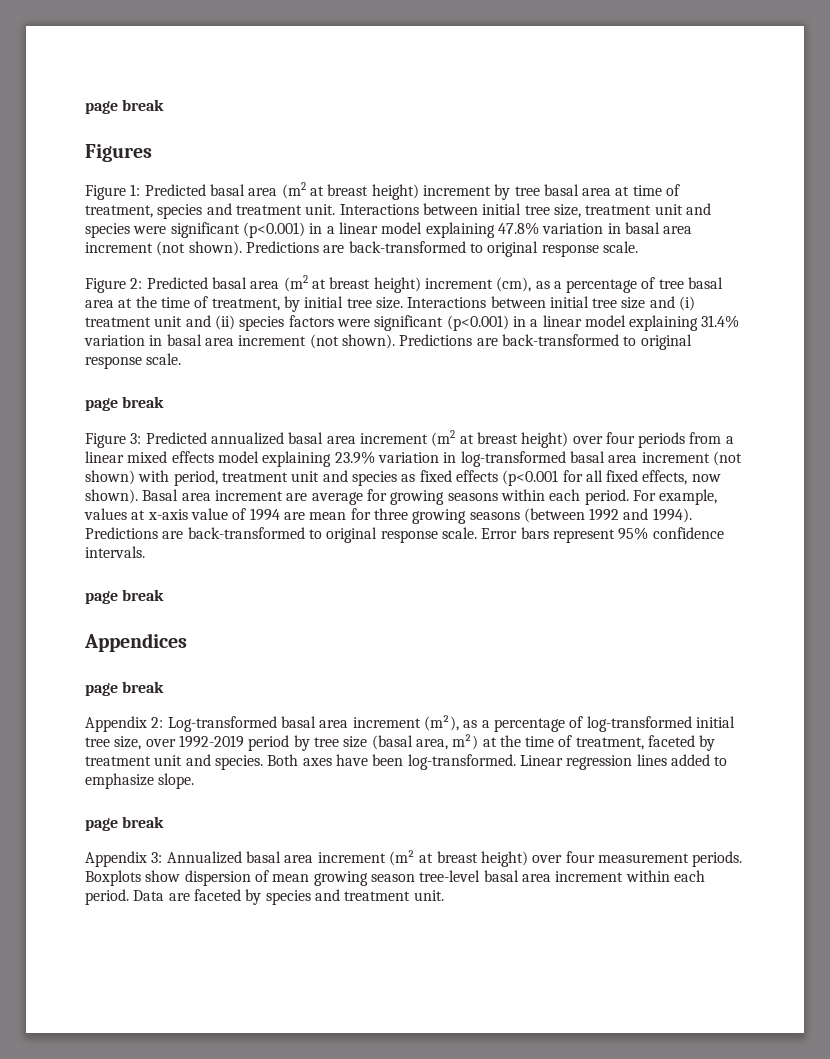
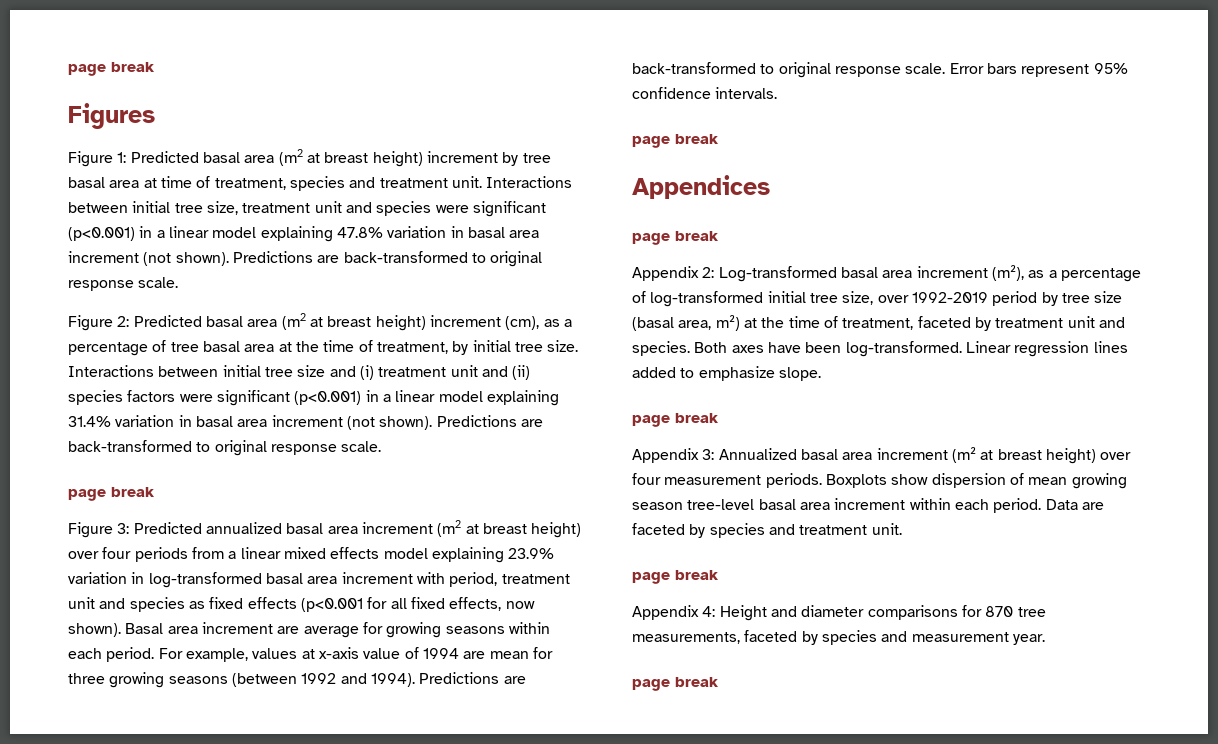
- Figure 3: Predicted annualized basal area increment (m2 at breast height) over four periods from a linear mixed effects model explaining 23.9% variation in log-transformed basal area increment (not shown) with period, treatment unit and species as fixed effects (p<0.001 for all fixed effects, now shown).
+ Figure 3: Predicted annualized basal area increment (m2 at breast height) over four periods from a linear mixed effects model explaining 23.9% variation in log-transformed basal area increment with period, treatment unit and species as fixed effects (p<0.001 for all fixed effects, now shown).
  Data are faceted by species and treatment unit.
+ page break
+ Appendix 4: Height and diameter comparisons for 870 tree measurements, faceted by species and measurement year.
+ page break

